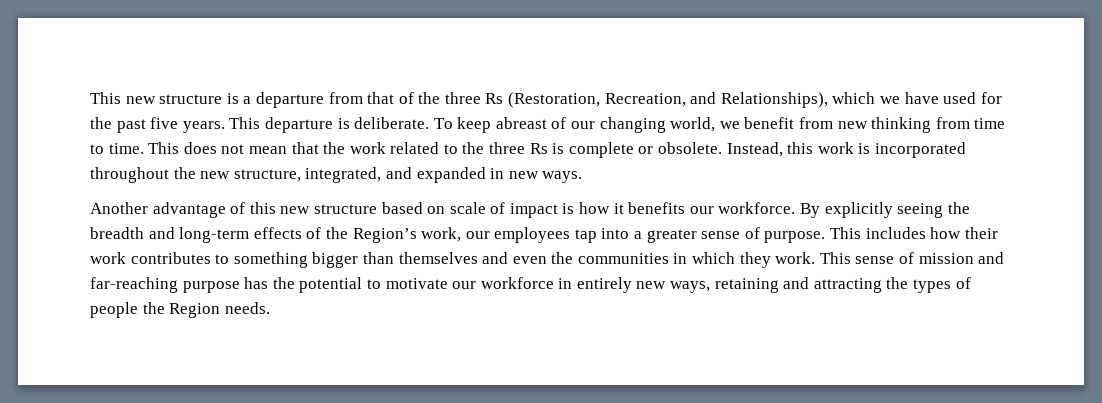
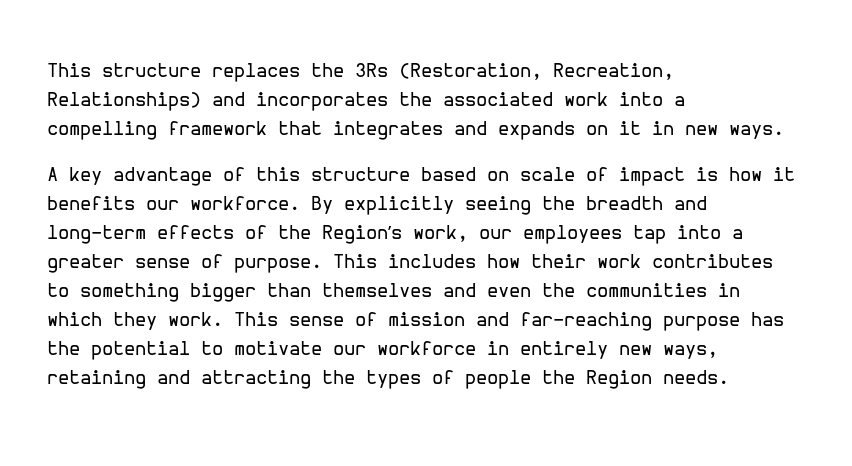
- This new structure is a departure from that of the three Rs (Restoration, Recreation, and Relationships), which we have used for the past five years. This departure is deliberate. To keep abreast of our changing world, we benefit from new thinking from time to time. This does not mean that the work related to the three Rs is complete or obsolete. Instead, this work is incorporated throughout the new structure, integrated, and expanded in new ways.
+ This structure replaces the 3Rs (Restoration, Recreation, Relationships) and incorporates the associated work into a compelling framework that integrates and expands on it in new ways.
- Another advantage of this new structure based on scale of impact is how it benefits our workforce.
+ A key advantage of this structure based on scale of impact is how it benefits our workforce.

